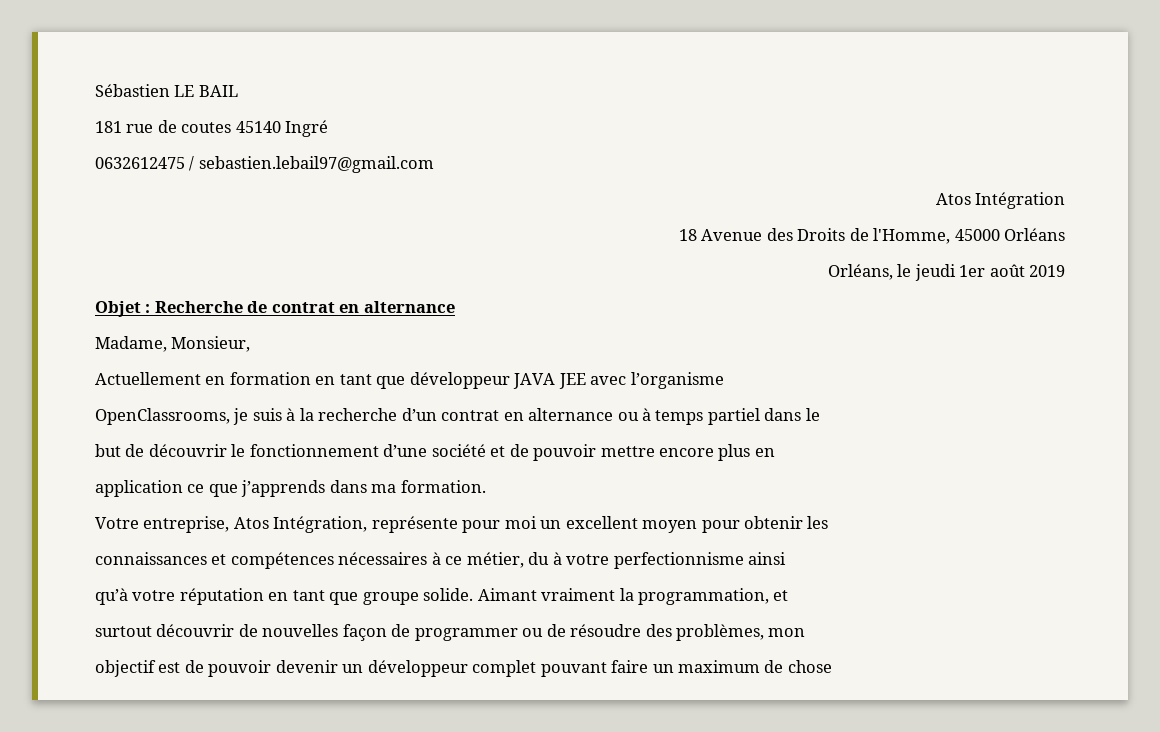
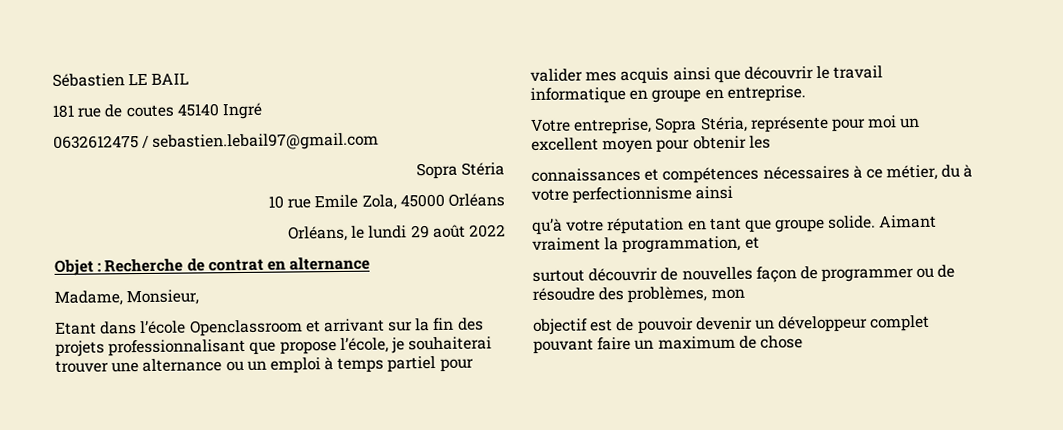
- Atos Intégration
- 18 Avenue des Droits de l'Homme, 45000 Orléans
+ Sopra Stéria
+ 10 rue Emile Zola, 45000 Orléans
- Orléans, le jeudi 1er août 2019
+ Orléans, le lundi 29 août 2022
- Actuellement en formation en tant que développeur JAVA JEE avec l’organisme
- OpenClassrooms, je suis à la recherche d’un contrat en alternance ou à temps partiel dans le
- but de découvrir le fonctionnement d’une société et de pouvoir mettre encore plus en
- application ce que j’apprends dans ma formation.
+ Etant dans l’école Openclassroom et arrivant sur la fin des projets professionnalisant que propose l’école, je souhaiterai trouver une alternance ou un emploi à temps partiel pour valider mes acquis ainsi que découvrir le travail informatique en groupe en entreprise.
- Votre entreprise, Atos Intégration, représente pour moi un excellent moyen pour obtenir les
+ Votre entreprise, Sopra Stéria, représente pour moi un excellent moyen pour obtenir les

